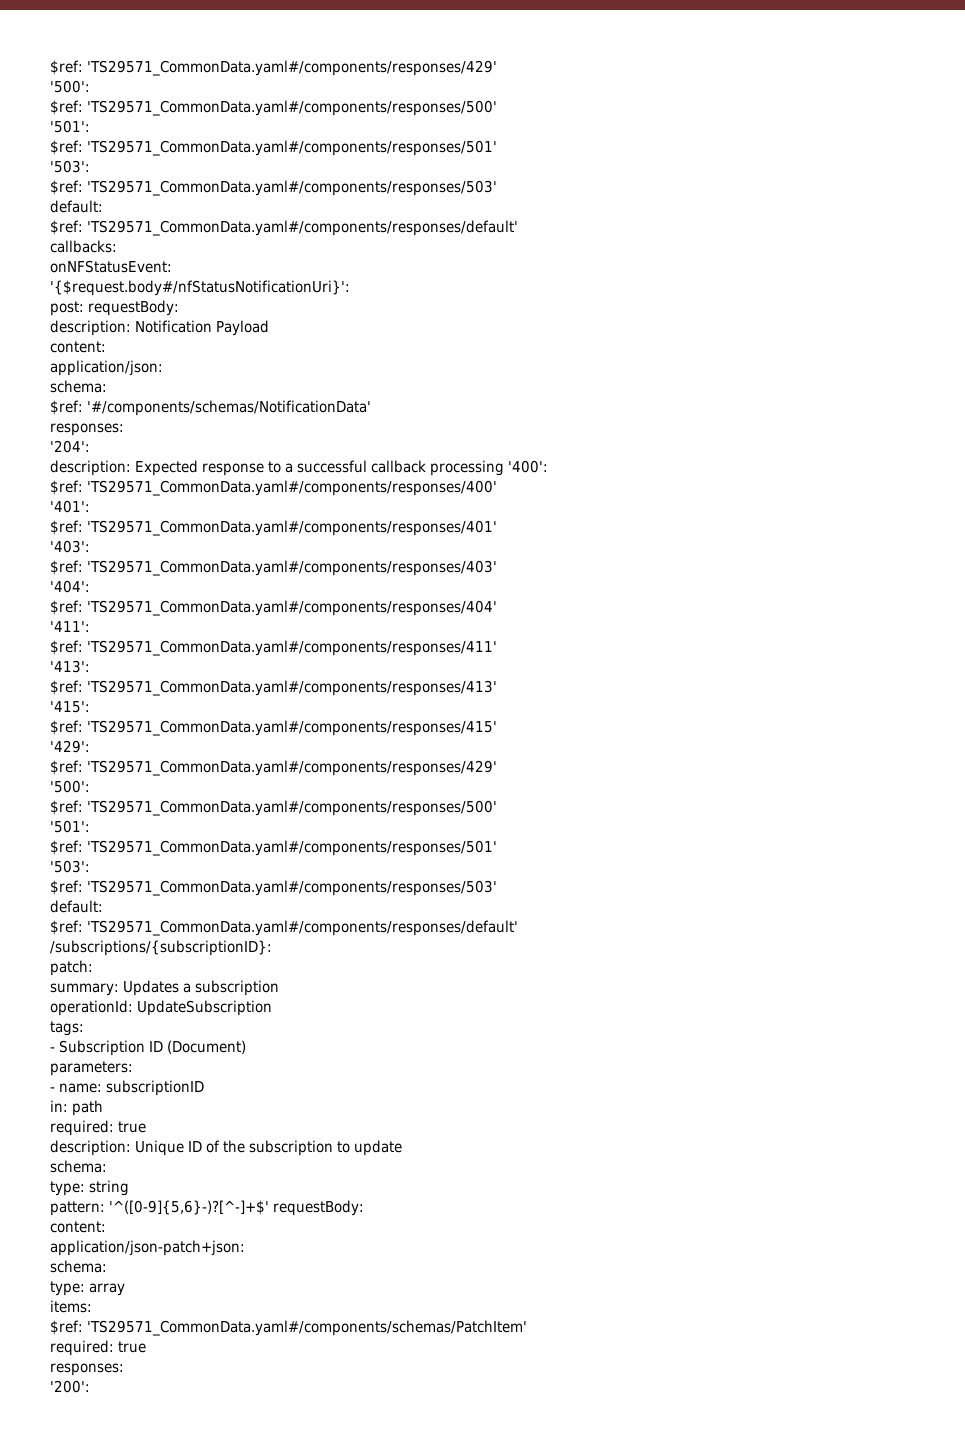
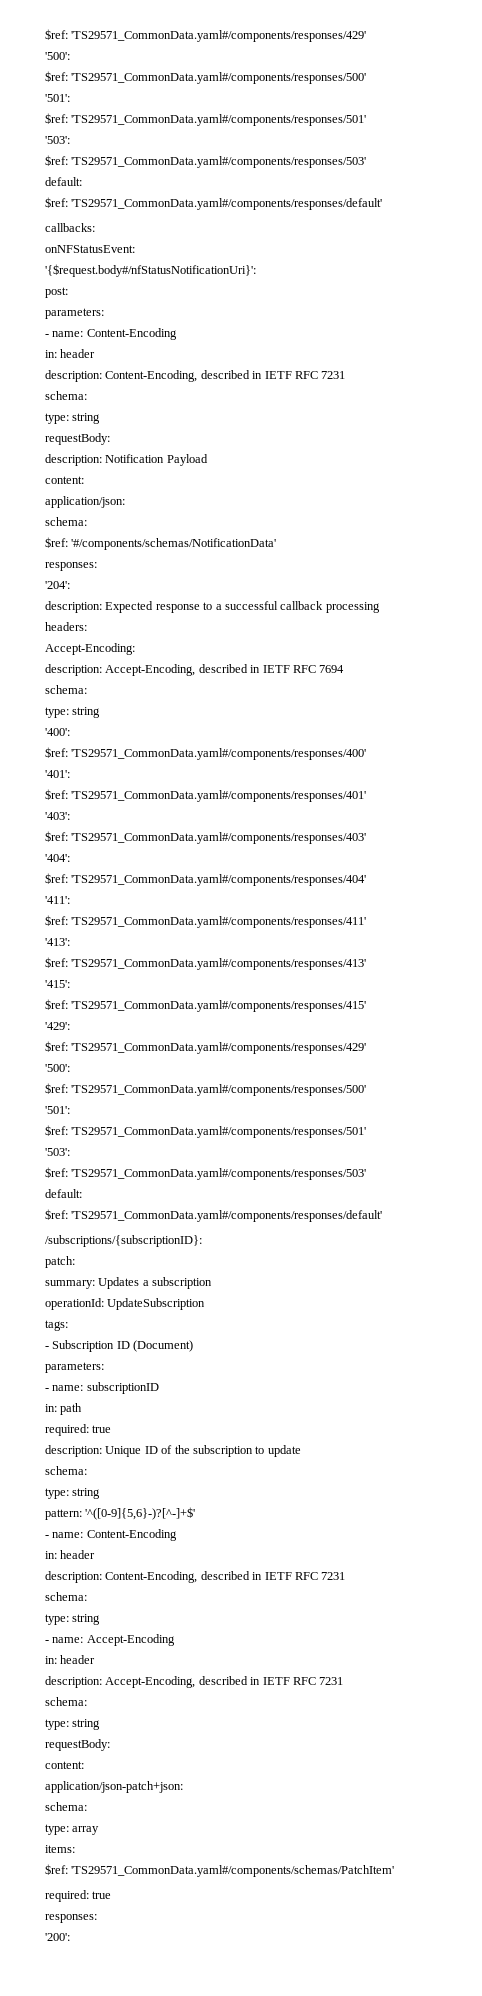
- post: requestBody:
+ post:
+ parameters:
+ - name: Content-Encoding
+ in: header
+ description: Content-Encoding, described in IETF RFC 7231
+ schema:
+ type: string
+ requestBody:
- description: Expected response to a successful callback processing '400':
+ description: Expected response to a successful callback processing
+ headers:
+ Accept-Encoding:
+ description: Accept-Encoding, described in IETF RFC 7694
+ schema:
+ type: string
+ '400':
- pattern: '^([0-9]{5,6}-)?[^-]+$' requestBody:
+ pattern: '^([0-9]{5,6}-)?[^-]+$'
+ - name: Content-Encoding
+ in: header
+ description: Content-Encoding, described in IETF RFC 7231
+ schema:
+ type: string
+ - name: Accept-Encoding
+ in: header
+ description: Accept-Encoding, described in IETF RFC 7231
+ schema:
+ type: string
+ requestBody:

